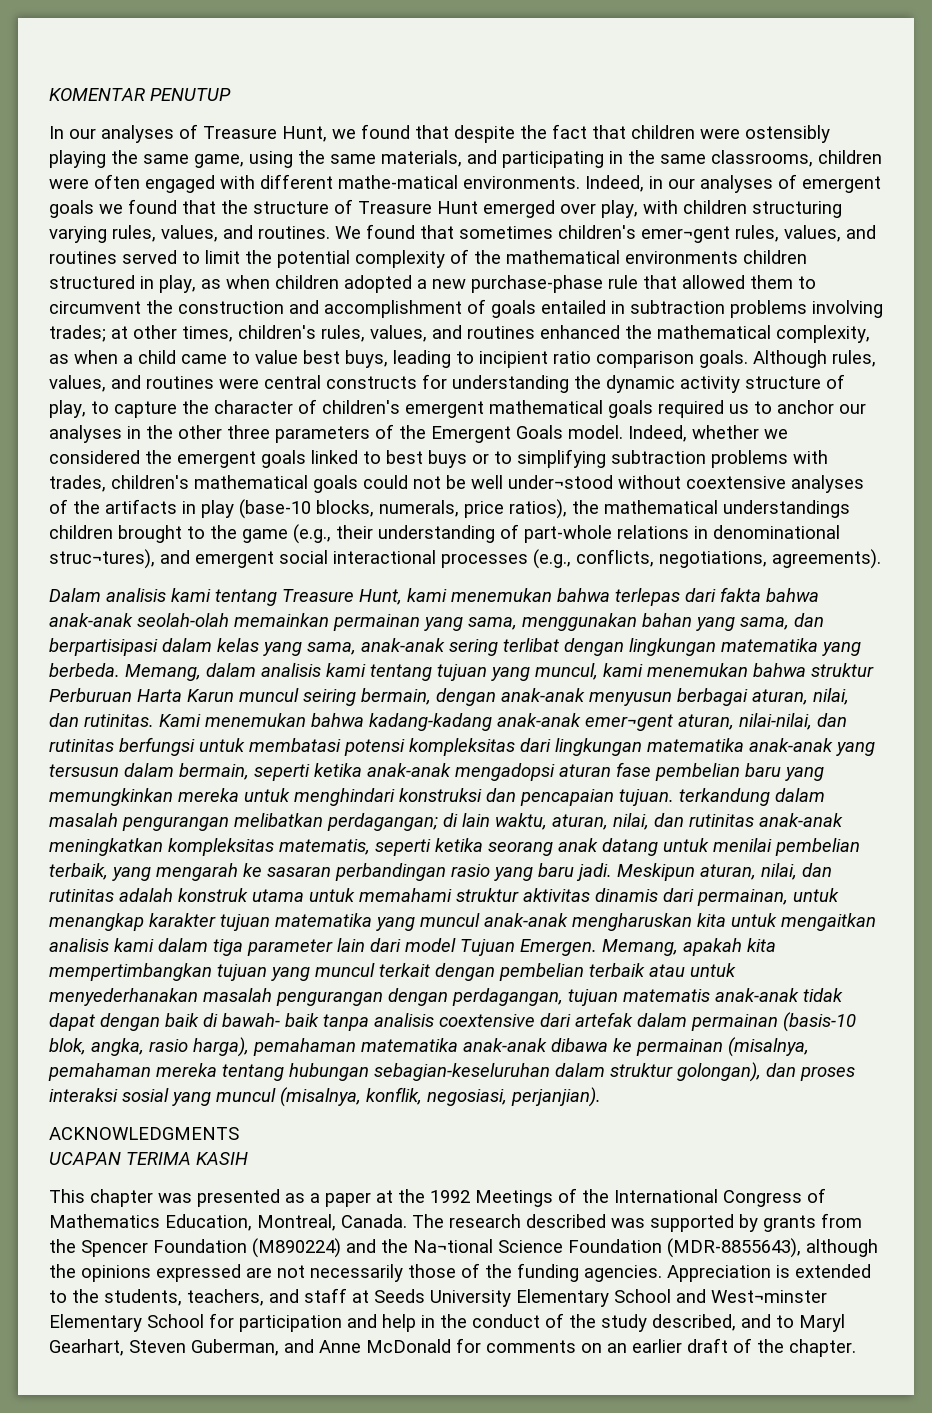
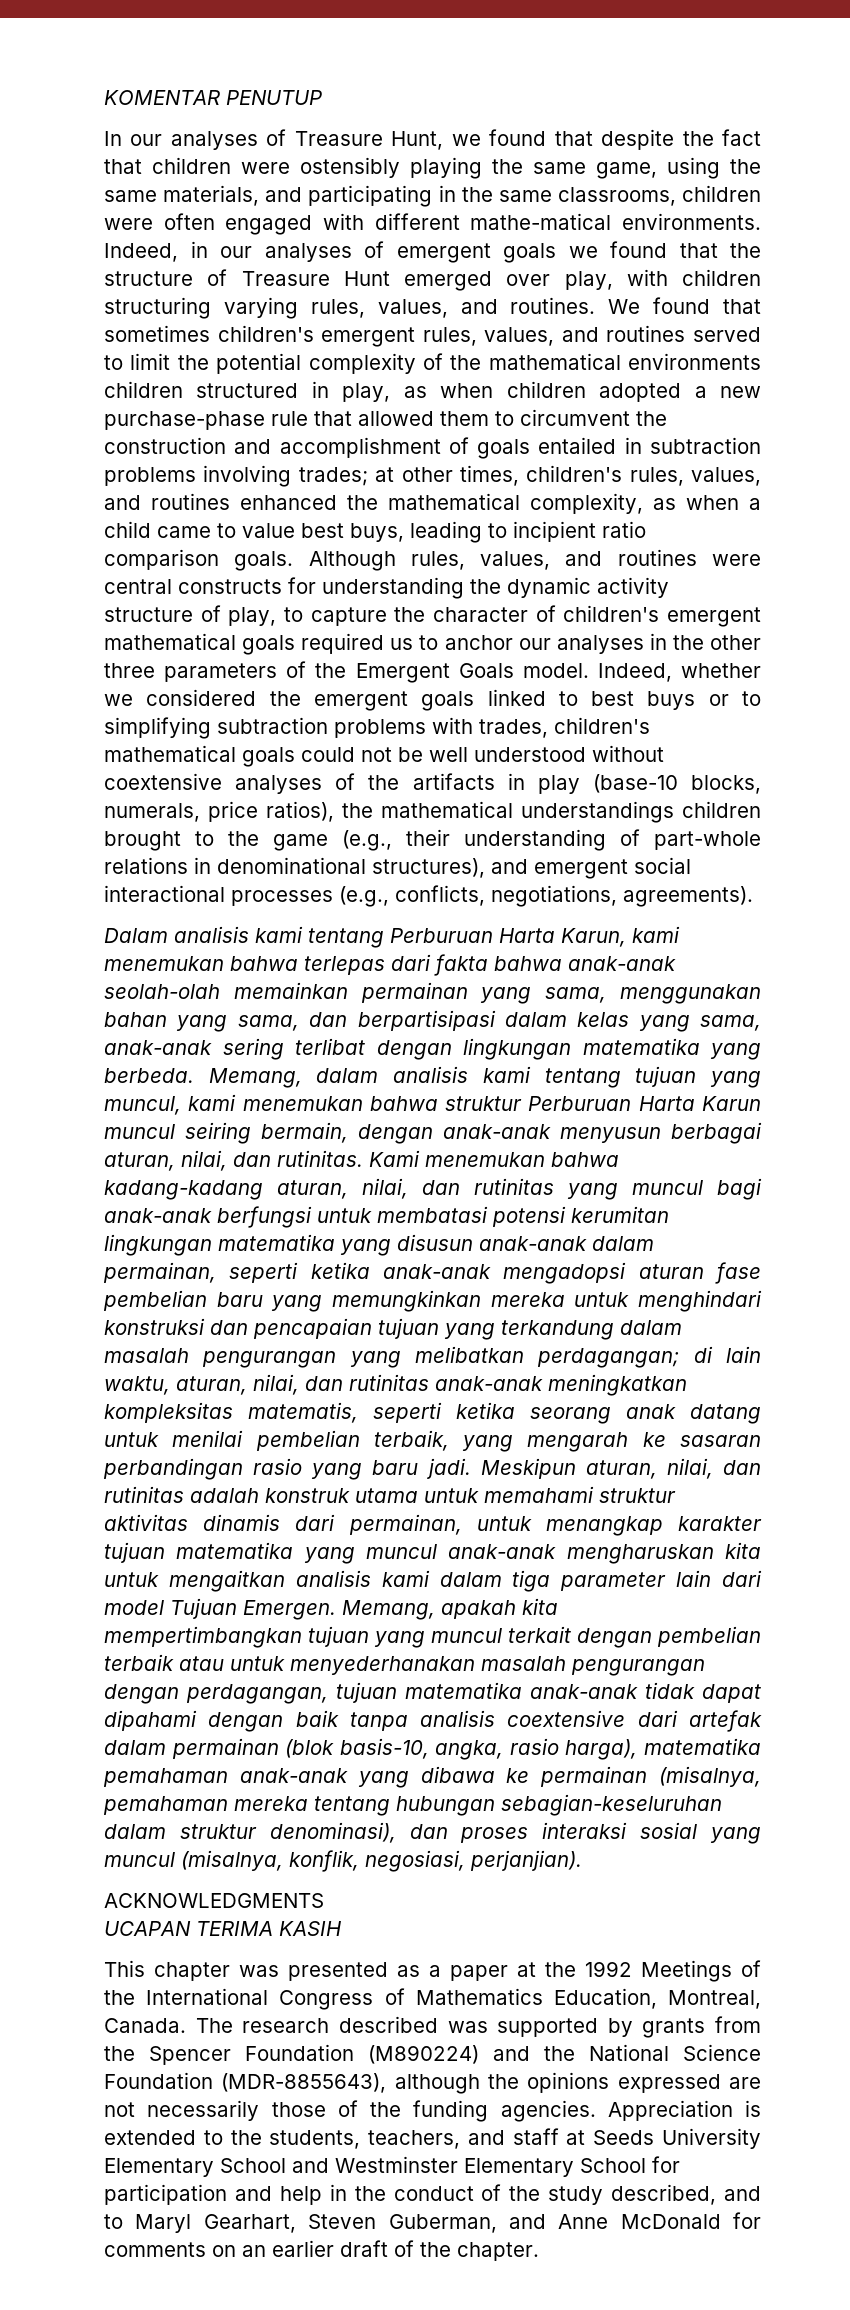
- We found that sometimes children's emer¬gent rules, values, and routines served to limit the potential complexity of the mathematical environments children structured in play, as when children adopted a new purchase-phase rule that allowed them to circumvent the construction and accomplishment of goals entailed in subtraction problems involving trades;
+ We found that sometimes children's emergent rules, values, and routines served to limit the potential complexity of the mathematical environments children structured in play, as when children adopted a new purchase-phase rule that allowed them to circumvent the construction and accomplishment of goals entailed in subtraction problems involving trades;
- Indeed, whether we considered the emergent goals linked to best buys or to simplifying subtraction problems with trades, children's mathematical goals could not be well under¬stood without coextensive analyses of the artifacts in play (base-10 blocks, numerals, price ratios), the mathematical understandings children brought to the game (e.g., their understanding of part-whole relations in denominational struc¬tures), and emergent social interactional processes (e.g., conflicts, negotiations, agreements).
+ Indeed, whether we considered the emergent goals linked to best buys or to simplifying subtraction problems with trades, children's mathematical goals could not be well understood without coextensive analyses of the artifacts in play (base-10 blocks, numerals, price ratios), the mathematical understandings children brought to the game (e.g., their understanding of part-whole relations in denominational structures), and emergent social interactional processes (e.g., conflicts, negotiations, agreements).
- Dalam analisis kami tentang Treasure Hunt, kami menemukan bahwa terlepas dari fakta bahwa anak-anak seolah-olah memainkan permainan yang sama, menggunakan bahan yang sama, dan berpartisipasi dalam kelas yang sama, anak-anak sering terlibat dengan lingkungan matematika yang berbeda.
+ Dalam analisis kami tentang Perburuan Harta Karun, kami menemukan bahwa terlepas dari fakta bahwa anak-anak seolah-olah memainkan permainan yang sama, menggunakan bahan yang sama, dan berpartisipasi dalam kelas yang sama, anak-anak sering terlibat dengan lingkungan matematika yang berbeda.
- Kami menemukan bahwa kadang-kadang anak-anak emer¬gent aturan, nilai-nilai, dan rutinitas berfungsi untuk membatasi potensi kompleksitas dari lingkungan matematika anak-anak yang tersusun dalam bermain, seperti ketika anak-anak mengadopsi aturan fase pembelian baru yang memungkinkan mereka untuk menghindari konstruksi dan pencapaian tujuan. terkandung dalam masalah pengurangan melibatkan perdagangan; di lain waktu, aturan, nilai, dan rutinitas anak-anak meningkatkan kompleksitas matematis, seperti ketika seorang anak datang untuk menilai pembelian terbaik, yang mengarah ke sasaran perbandingan rasio yang baru jadi.
+ Kami menemukan bahwa kadang-kadang aturan, nilai, dan rutinitas yang muncul bagi anak-anak berfungsi untuk membatasi potensi kerumitan lingkungan matematika yang disusun anak-anak dalam permainan, seperti ketika anak-anak mengadopsi aturan fase pembelian baru yang memungkinkan mereka untuk menghindari konstruksi dan pencapaian tujuan yang terkandung dalam masalah pengurangan yang melibatkan perdagangan; di lain waktu, aturan, nilai, dan rutinitas anak-anak meningkatkan kompleksitas matematis, seperti ketika seorang anak datang untuk menilai pembelian terbaik, yang mengarah ke sasaran perbandingan rasio yang baru jadi.
- Memang, apakah kita mempertimbangkan tujuan yang muncul terkait dengan pembelian terbaik atau untuk menyederhanakan masalah pengurangan dengan perdagangan, tujuan matematis anak-anak tidak dapat dengan baik di bawah- baik tanpa analisis coextensive dari artefak dalam permainan (basis-10 blok, angka, rasio harga), pemahaman matematika anak-anak dibawa ke permainan (misalnya, pemahaman mereka tentang hubungan sebagian-keseluruhan dalam struktur golongan), dan proses interaksi sosial yang muncul (misalnya, konflik, negosiasi, perjanjian).
+ Memang, apakah kita mempertimbangkan tujuan yang muncul terkait dengan pembelian terbaik atau untuk menyederhanakan masalah pengurangan dengan perdagangan, tujuan matematika anak-anak tidak dapat dipahami dengan baik tanpa analisis coextensive dari artefak dalam permainan (blok basis-10, angka, rasio harga), matematika pemahaman anak-anak yang dibawa ke permainan (misalnya, pemahaman mereka tentang hubungan sebagian-keseluruhan dalam struktur denominasi), dan proses interaksi sosial yang muncul (misalnya, konflik, negosiasi, perjanjian).
- The research described was supported by grants from the Spencer Foundation (M890224) and the Na¬tional Science Foundation (MDR-8855643), although the opinions expressed are not necessarily those of the funding agencies.
+ The research described was supported by grants from the Spencer Foundation (M890224) and the National Science Foundation (MDR-8855643), although the opinions expressed are not necessarily those of the funding agencies.
- Appreciation is extended to the students, teachers, and staff at Seeds University Elementary School and West¬minster Elementary School for participation and help in the conduct of the study described, and to Maryl Gearhart, Steven Guberman, and Anne McDonald for comments on an earlier draft of the chapter.
+ Appreciation is extended to the students, teachers, and staff at Seeds University Elementary School and Westminster Elementary School for participation and help in the conduct of the study described, and to Maryl Gearhart, Steven Guberman, and Anne McDonald for comments on an earlier draft of the chapter.

